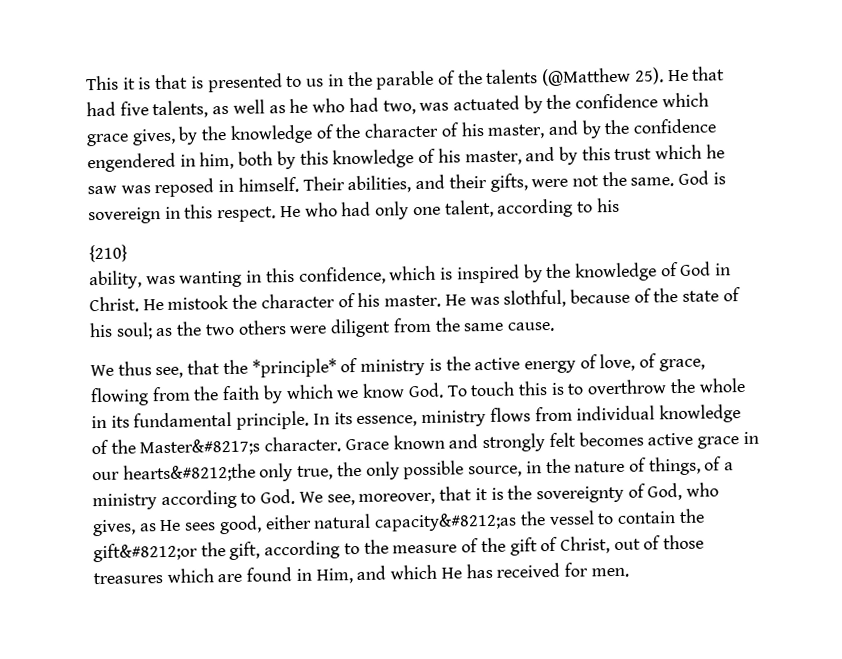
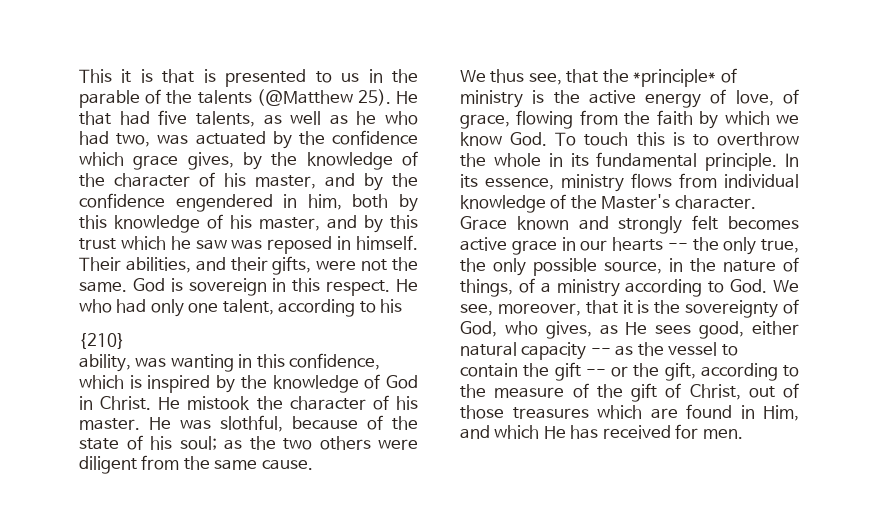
- In its essence, ministry flows from individual knowledge of the Master&#8217;s character.
+ In its essence, ministry flows from individual knowledge of the Master's character.
- Grace known and strongly felt becomes active grace in our hearts&#8212;the only true, the only possible source, in the nature of things, of a ministry according to God. We see, moreover, that it is the sovereignty of God, who gives, as He sees good, either natural capacity&#8212;as the vessel to contain the gift&#8212;or the gift, according to the measure of the gift of Christ, out of those treasures which are found in Him, and which He has received for men.
+ Grace known and strongly felt becomes active grace in our hearts -- the only true, the only possible source, in the nature of things, of a ministry according to God. We see, moreover, that it is the sovereignty of God, who gives, as He sees good, either natural capacity -- as the vessel to contain the gift -- or the gift, according to the measure of the gift of Christ, out of those treasures which are found in Him, and which He has received for men.

